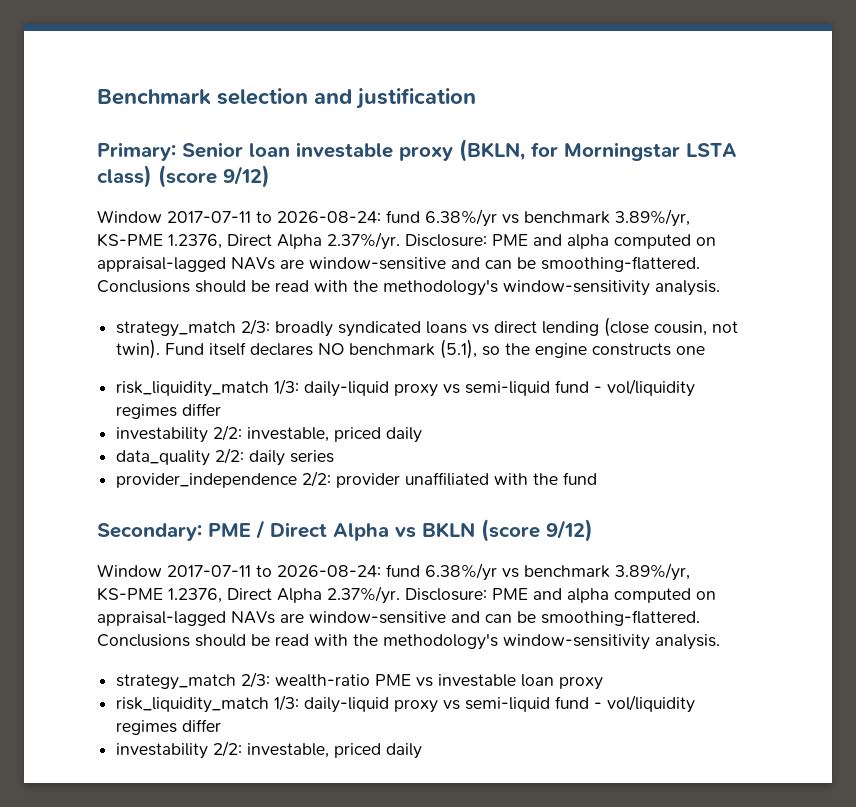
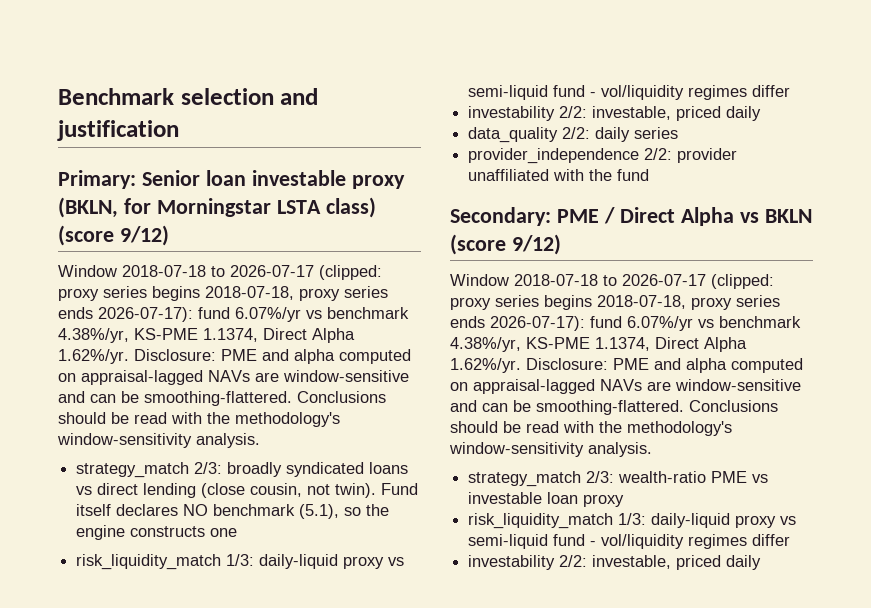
  Primary: Senior loan investable proxy (BKLN, for Morningstar LSTA class) (score 9/12)
- Window 2017-07-11 to 2026-08-24: fund 6.38%/yr vs benchmark 3.89%/yr, KS-PME 1.2376, Direct Alpha 2.37%/yr. Disclosure: PME and alpha computed on appraisal-lagged NAVs are window-sensitive and can be smoothing-flattered.
+ Window 2018-07-18 to 2026-07-17 (clipped: proxy series begins 2018-07-18, proxy series ends 2026-07-17): fund 6.07%/yr vs benchmark 4.38%/yr, KS-PME 1.1374, Direct Alpha 1.62%/yr. Disclosure: PME and alpha computed on appraisal-lagged NAVs are window-sensitive and can be smoothing-flattered.
  Secondary: PME / Direct Alpha vs BKLN (score 9/12)
- Window 2017-07-11 to 2026-08-24: fund 6.38%/yr vs benchmark 3.89%/yr, KS-PME 1.2376, Direct Alpha 2.37%/yr. Disclosure: PME and alpha computed on appraisal-lagged NAVs are window-sensitive and can be smoothing-flattered.
+ Window 2018-07-18 to 2026-07-17 (clipped: proxy series begins 2018-07-18, proxy series ends 2026-07-17): fund 6.07%/yr vs benchmark 4.38%/yr, KS-PME 1.1374, Direct Alpha 1.62%/yr. Disclosure: PME and alpha computed on appraisal-lagged NAVs are window-sensitive and can be smoothing-flattered.

